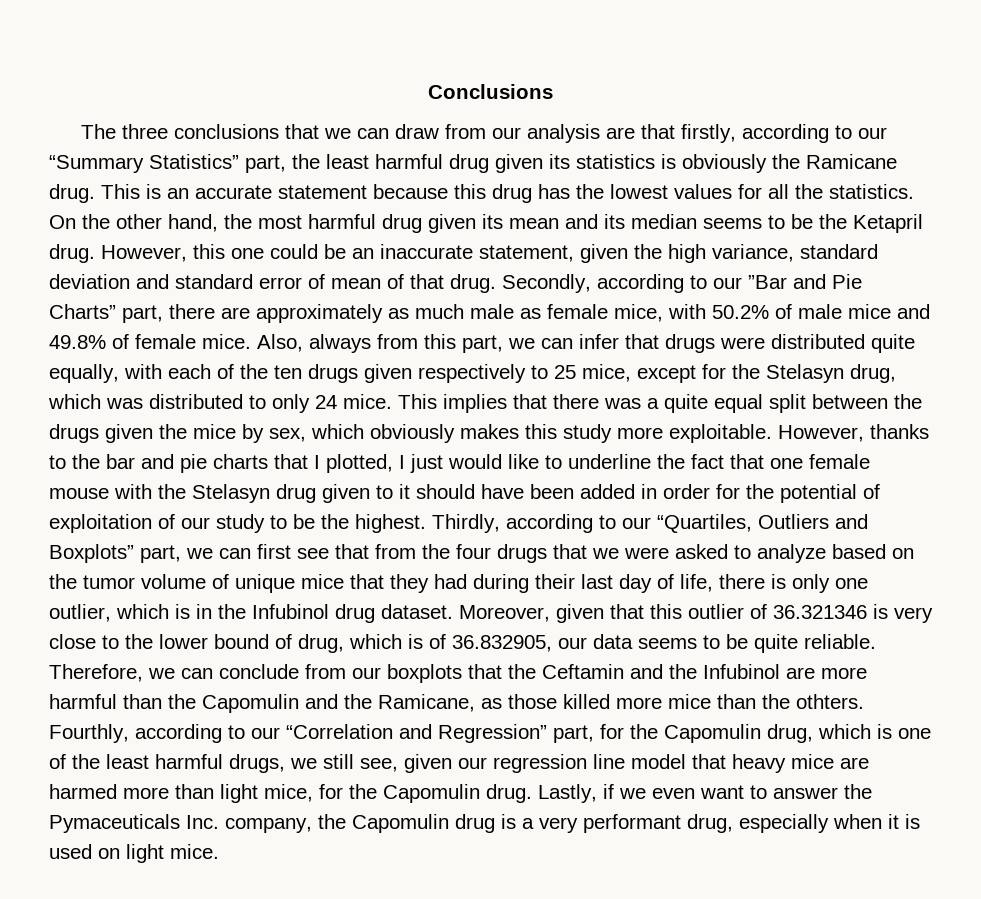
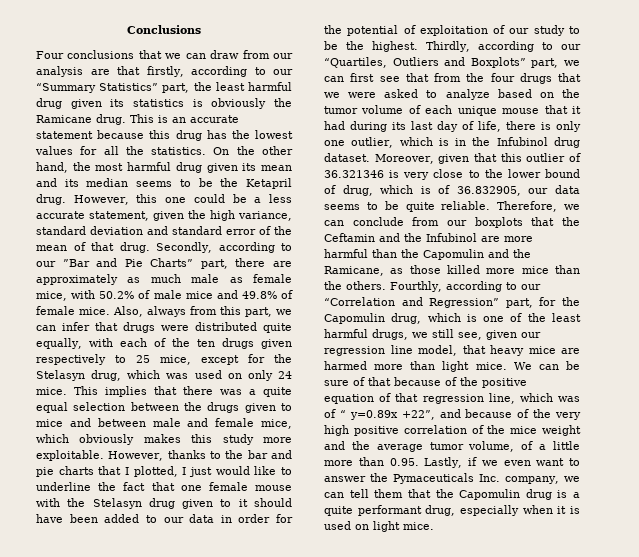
- The three conclusions that we can draw from our analysis are that firstly, according to our “Summary Statistics” part, the least harmful drug given its statistics is obviously the Ramicane drug.
+ Four conclusions that we can draw from our analysis are that firstly, according to our “Summary Statistics” part, the least harmful drug given its statistics is obviously the Ramicane drug.
- However, this one could be an inaccurate statement, given the high variance, standard deviation and standard error of mean of that drug.
+ However, this one could be a less accurate statement, given the high variance, standard deviation and standard error of the mean of that drug.
- Also, always from this part, we can infer that drugs were distributed quite equally, with each of the ten drugs given respectively to 25 mice, except for the Stelasyn drug, which was distributed to only 24 mice.
+ Also, always from this part, we can infer that drugs were distributed quite equally, with each of the ten drugs given respectively to 25 mice, except for the Stelasyn drug, which was used on only 24 mice.
- This implies that there was a quite equal split between the drugs given the mice by sex, which obviously makes this study more exploitable.
+ This implies that there was a quite equal selection between the drugs given to mice and between male and female mice, which obviously makes this study more exploitable.
- However, thanks to the bar and pie charts that I plotted, I just would like to underline the fact that one female mouse with the Stelasyn drug given to it should have been added in order for the potential of exploitation of our study to be the highest.
+ However, thanks to the bar and pie charts that I plotted, I just would like to underline the fact that one female mouse with the Stelasyn drug given to it should have been added to our data in order for the potential of exploitation of our study to be the highest.
- Thirdly, according to our “Quartiles, Outliers and Boxplots” part, we can first see that from the four drugs that we were asked to analyze based on the tumor volume of unique mice that they had during their last day of life, there is only one outlier, which is in the Infubinol drug dataset.
+ Thirdly, according to our “Quartiles, Outliers and Boxplots” part, we can first see that from the four drugs that we were asked to analyze based on the tumor volume of each unique mouse that it had during its last day of life, there is only one outlier, which is in the Infubinol drug dataset.
- Therefore, we can conclude from our boxplots that the Ceftamin and the Infubinol are more harmful than the Capomulin and the Ramicane, as those killed more mice than the othters.
+ Therefore, we can conclude from our boxplots that the Ceftamin and the Infubinol are more harmful than the Capomulin and the Ramicane, as those killed more mice than the others.
- Fourthly, according to our “Correlation and Regression” part, for the Capomulin drug, which is one of the least harmful drugs, we still see, given our regression line model that heavy mice are harmed more than light mice, for the Capomulin drug. Lastly, if we even want to answer the Pymaceuticals Inc. company, the Capomulin drug is a very performant drug, especially when it is used on light mice.
+ Fourthly, according to our “Correlation and Regression” part, for the Capomulin drug, which is one of the least harmful drugs, we still see, given our regression line model, that heavy mice are harmed more than light mice. We can be sure of that because of the positive equation of that regression line, which was of “ y=0.89x +22”, and because of the very high positive correlation of the mice weight and the average tumor volume, of a little more than 0.95. Lastly, if we even want to answer the Pymaceuticals Inc. company, we can tell them that the Capomulin drug is a quite performant drug, especially when it is used on light mice.

